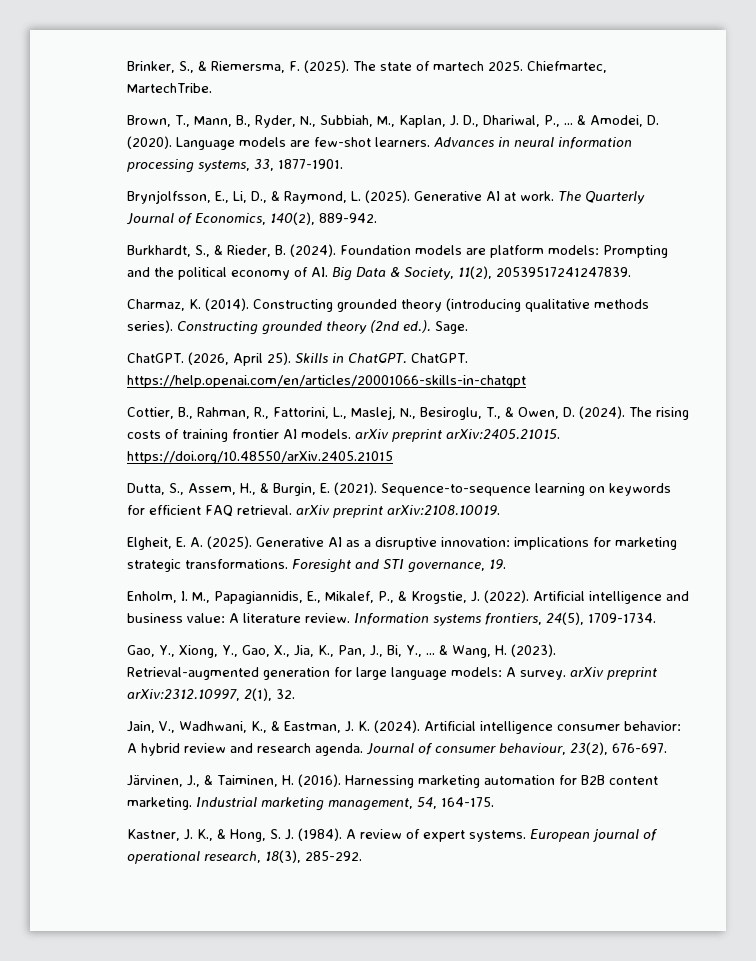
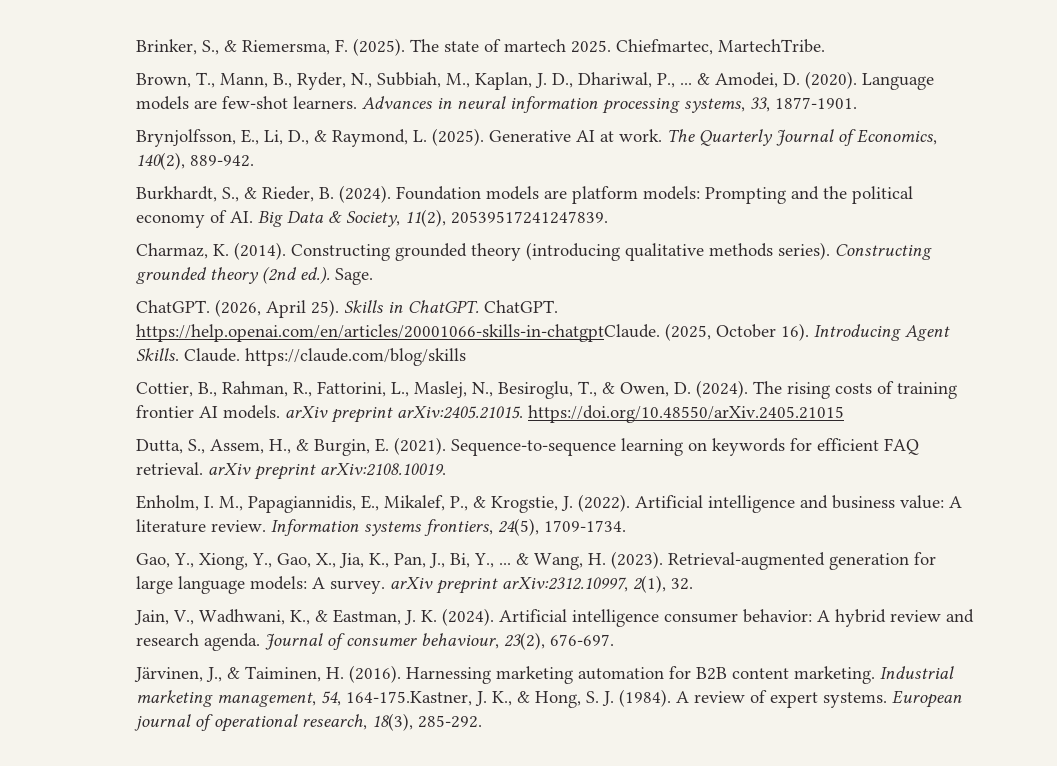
- ChatGPT. https://help.openai.com/en/articles/20001066-skills-in-chatgpt
+ ChatGPT. https://help.openai.com/en/articles/20001066-skills-in-chatgptClaude. (2025, October 16). Introducing Agent Skills. Claude. https://claude.com/blog/skills
- Elgheit, E. A. (2025). Generative AI as a disruptive innovation: implications for marketing strategic transformations. Foresight and STI governance, 19.
- Industrial marketing management, 54, 164-175.
- Kastner, J. K., & Hong, S. J. (1984).
+ Industrial marketing management, 54, 164-175.Kastner, J. K., & Hong, S. J. (1984).

